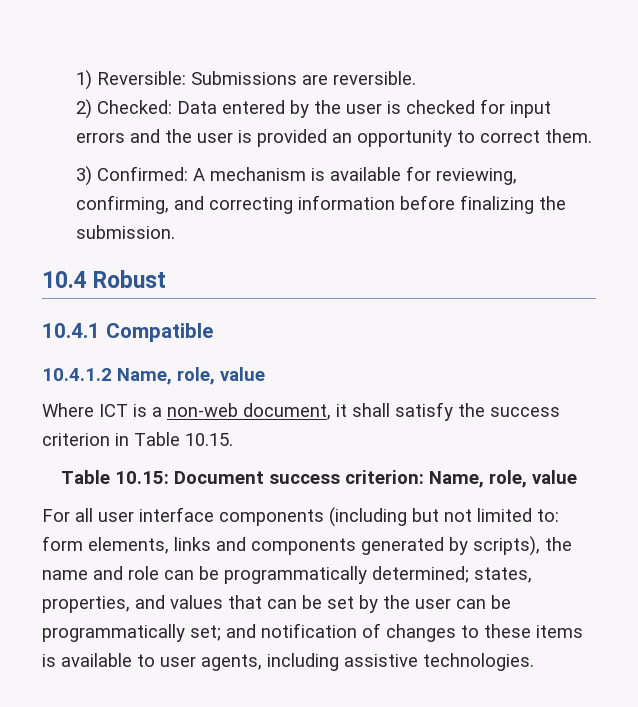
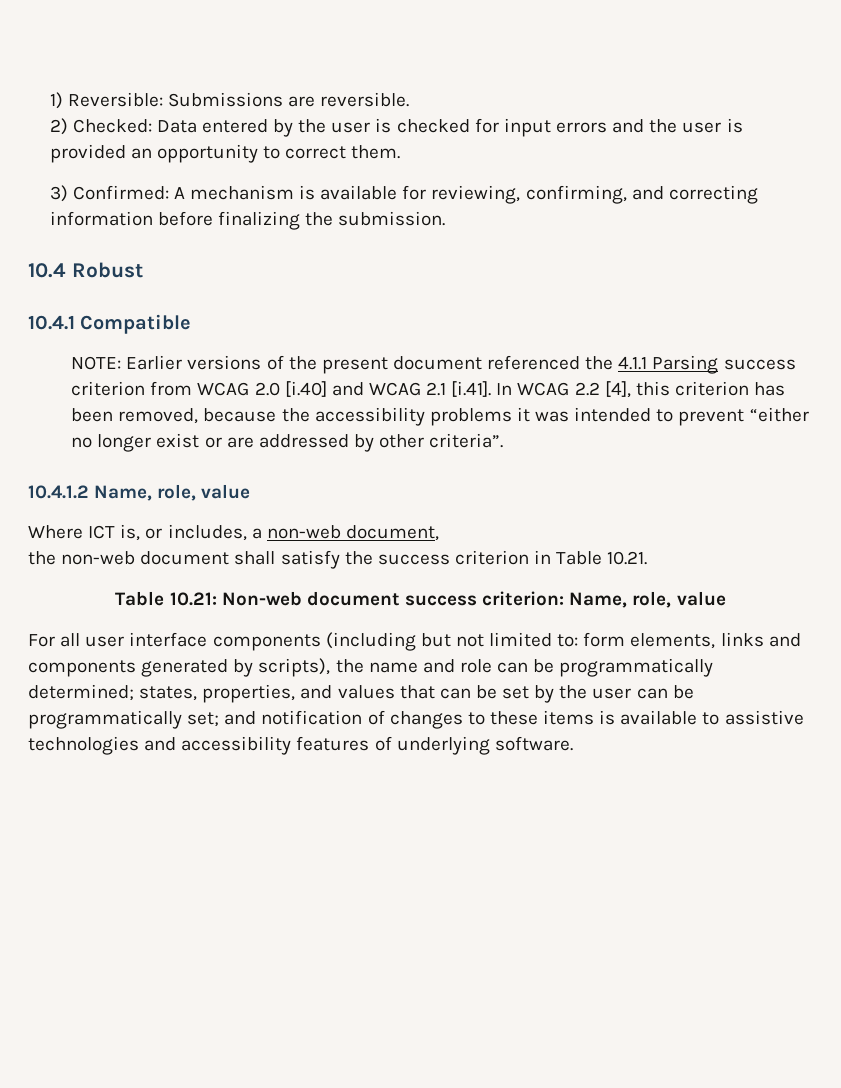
+ NOTE: Earlier versions of the present document referenced the 4.1.1 Parsing success criterion from WCAG 2.0 [i.40] and WCAG 2.1 [i.41]. In WCAG 2.2 [4], this criterion has been removed, because the accessibility problems it was intended to prevent “either no longer exist or are addressed by other criteria”.
- Where ICT is a non-web document, it shall satisfy the success criterion in Table 10.15.
- Table 10.15: Document success criterion: Name, role, value
+ Where ICT is, or includes, a non-web document,
+ the non-web document shall satisfy the success criterion in Table 10.21.
+ Table 10.21: Non-web document success criterion: Name, role, value
- For all user interface components (including but not limited to: form elements, links and components generated by scripts), the name and role can be programmatically determined; states, properties, and values that can be set by the user can be programmatically set; and notification of changes to these items is available to user agents, including assistive technologies.
+ For all user interface components (including but not limited to: form elements, links and components generated by scripts), the name and role can be programmatically determined; states, properties, and values that can be set by the user can be programmatically set; and notification of changes to these items is available to assistive technologies and accessibility features of underlying software.

